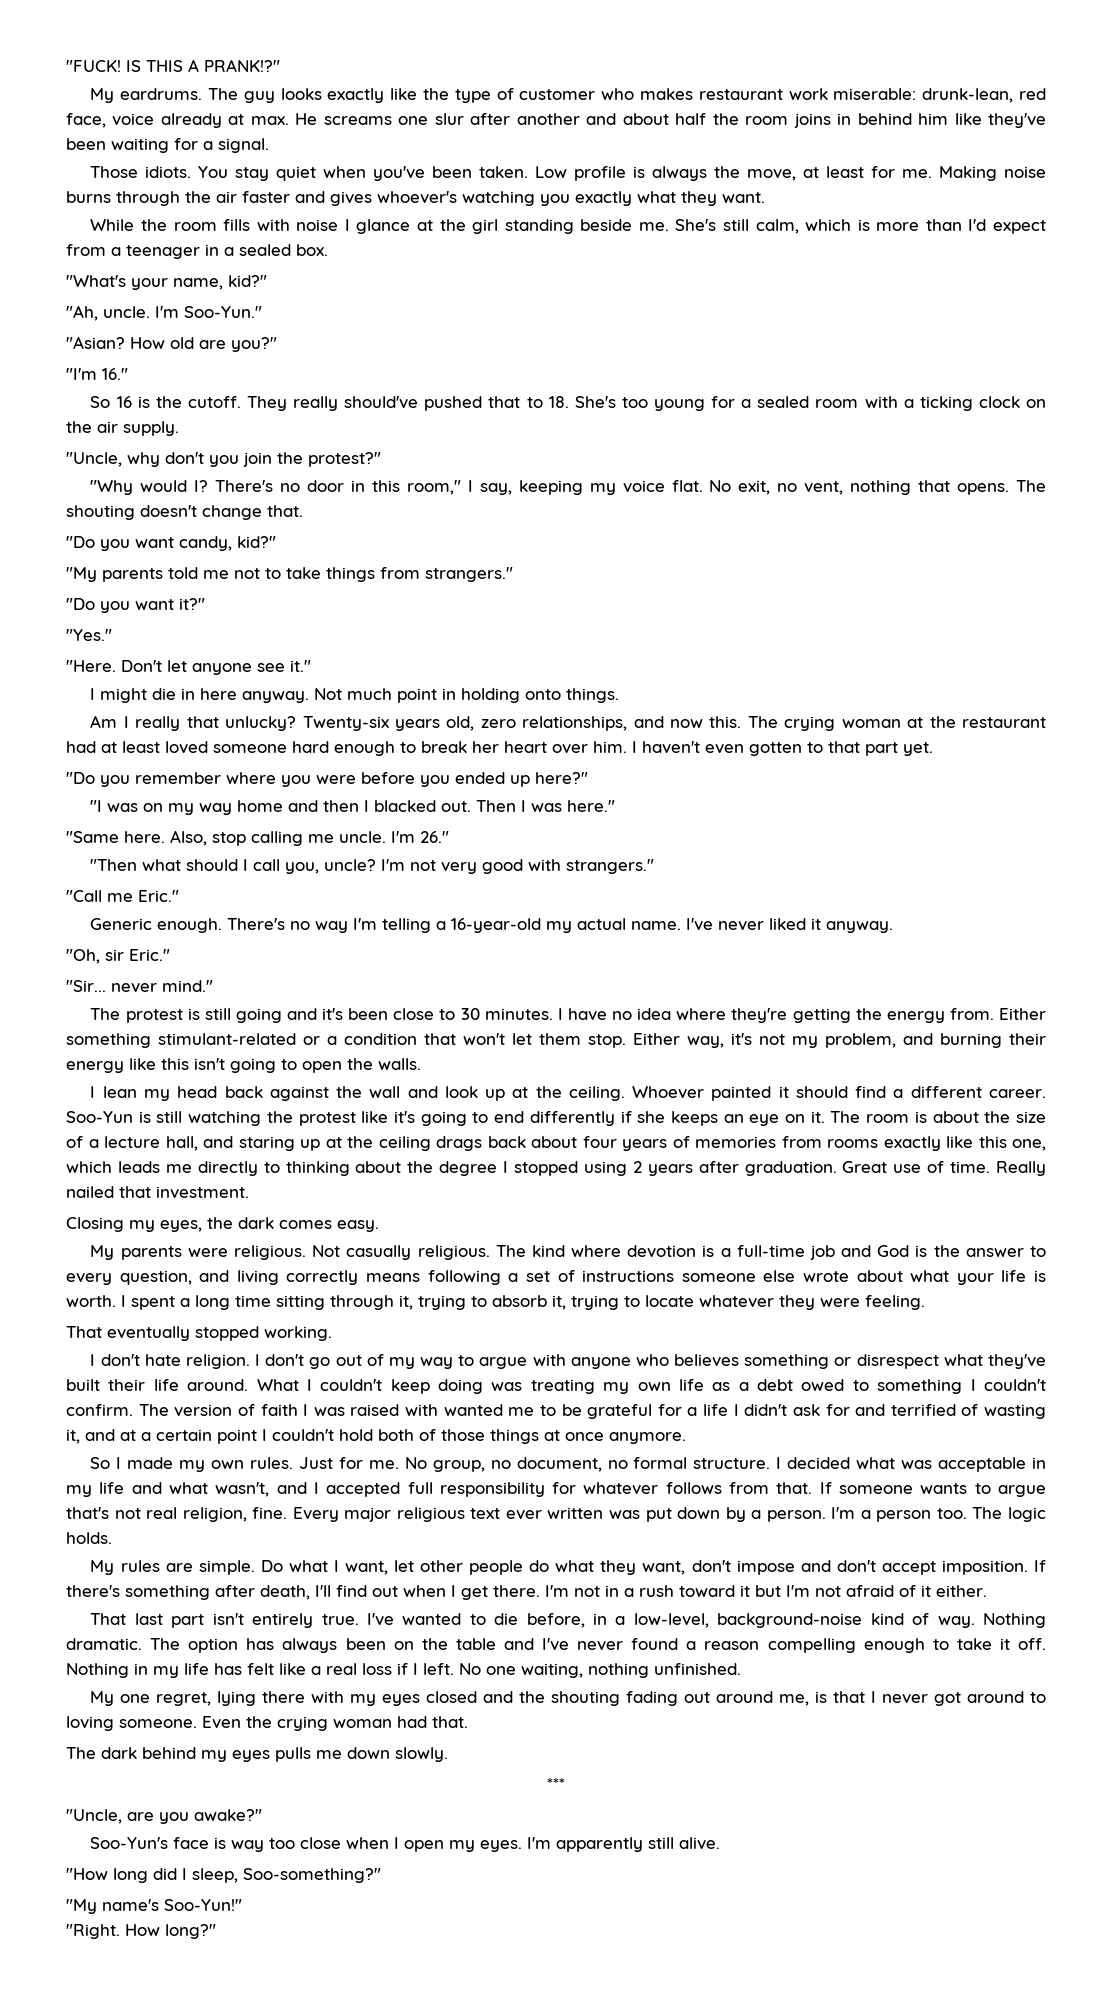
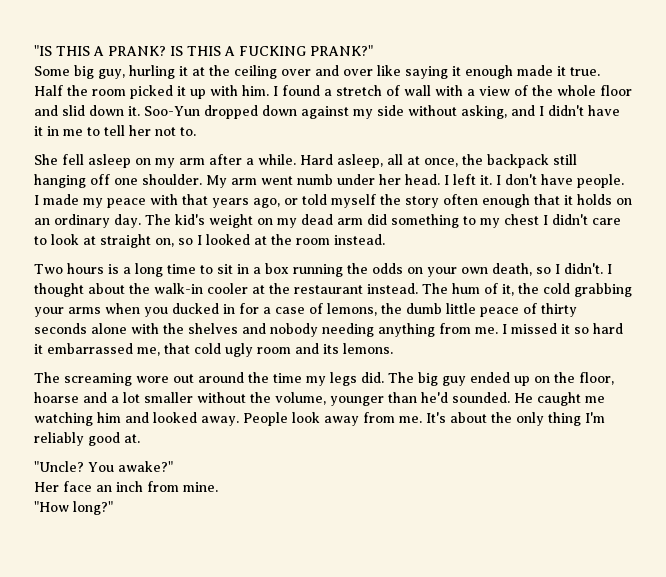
- "FUCK! IS THIS A PRANK!?"
- My eardrums. The guy looks exactly like the type of customer who makes restaurant work miserable: drunk-lean, red face, voice already at max. He screams one slur after another and about half the room joins in behind him like they've been waiting for a signal.
- Those idiots. You stay quiet when you've been taken. Low profile is always the move, at least for me. Making noise burns through the air faster and gives whoever's watching you exactly what they want.
- While the room fills with noise I glance at the girl standing beside me. She's still calm, which is more than I'd expect from a teenager in a sealed box.
- "What's your name, kid?"
- "Ah, uncle. I'm Soo-Yun."
- "Asian? How old are you?"
- "I'm 16."
- So 16 is the cutoff. They really should've pushed that to 18. She's too young for a sealed room with a ticking clock on the air supply.
- "Uncle, why don't you join the protest?"
- "Why would I? There's no door in this room," I say, keeping my voice flat. No exit, no vent, nothing that opens. The shouting doesn't change that.
- "Do you want candy, kid?"
- "My parents told me not to take things from strangers."
- "Do you want it?"
- "Yes."
- "Here. Don't let anyone see it."
- I might die in here anyway. Not much point in holding onto things.
- Am I really that unlucky? Twenty-six years old, zero relationships, and now this. The crying woman at the restaurant had at least loved someone hard enough to break her heart over him. I haven't even gotten to that part yet.
- "Do you remember where you were before you ended up here?"
- "I was on my way home and then I blacked out. Then I was here."
- "Same here. Also, stop calling me uncle. I'm 26."
- "Then what should I call you, uncle? I'm not very good with strangers."
- "Call me Eric."
- Generic enough. There's no way I'm telling a 16-year-old my actual name. I've never liked it anyway.
- "Oh, sir Eric."
- "Sir... never mind."
- The protest is still going and it's been close to 30 minutes. I have no idea where they're getting the energy from. Either something stimulant-related or a condition that won't let them stop. Either way, it's not my problem, and burning their energy like this isn't going to open the walls.
- I lean my head back against the wall and look up at the ceiling. Whoever painted it should find a different career. Soo-Yun is still watching the protest like it's going to end differently if she keeps an eye on it. The room is about the size of a lecture hall, and staring up at the ceiling drags back about four years of memories from rooms exactly like this one, which leads me directly to thinking about the degree I stopped using 2 years after graduation. Great use of time. Really nailed that investment.
- Closing my eyes, the dark comes easy.
- My parents were religious. Not casually religious. The kind where devotion is a full-time job and God is the answer to every question, and living correctly means following a set of instructions someone else wrote about what your life is worth. I spent a long time sitting through it, trying to absorb it, trying to locate whatever they were feeling.
- That eventually stopped working.
- I don't hate religion. I don't go out of my way to argue with anyone who believes something or disrespect what they've built their life around. What I couldn't keep doing was treating my own life as a debt owed to something I couldn't confirm. The version of faith I was raised with wanted me to be grateful for a life I didn't ask for and terrified of wasting it, and at a certain point I couldn't hold both of those things at once anymore.
- So I made my own rules. Just for me. No group, no document, no formal structure. I decided what was acceptable in my life and what wasn't, and I accepted full responsibility for whatever follows from that. If someone wants to argue that's not real religion, fine. Every major religious text ever written was put down by a person. I'm a person too. The logic holds.
- My rules are simple. Do what I want, let other people do what they want, don't impose and don't accept imposition. If there's something after death, I'll find out when I get there. I'm not in a rush toward it but I'm not afraid of it either.
- That last part isn't entirely true. I've wanted to die before, in a low-level, background-noise kind of way. Nothing dramatic. The option has always been on the table and I've never found a reason compelling enough to take it off. Nothing in my life has felt like a real loss if I left. No one waiting, nothing unfinished.
- My one regret, lying there with my eyes closed and the shouting fading out around me, is that I never got around to loving someone. Even the crying woman had that.
- The dark behind my eyes pulls me down slowly.
- ***
- "Uncle, are you awake?"
- Soo-Yun's face is way too close when I open my eyes. I'm apparently still alive.
- "How long did I sleep, Soo-something?"
- "My name's Soo-Yun!"
- "Right. How long?"
+ "IS THIS A PRANK? IS THIS A FUCKING PRANK?"
+ Some big guy, hurling it at the ceiling over and over like saying it enough made it true. Half the room picked it up with him. I found a stretch of wall with a view of the whole floor and slid down it. Soo-Yun dropped down against my side without asking, and I didn't have it in me to tell her not to.
+ She fell asleep on my arm after a while. Hard asleep, all at once, the backpack still hanging off one shoulder. My arm went numb under her head. I left it. I don't have people. I made my peace with that years ago, or told myself the story often enough that it holds on an ordinary day. The kid's weight on my dead arm did something to my chest I didn't care to look at straight on, so I looked at the room instead.
+ Two hours is a long time to sit in a box running the odds on your own death, so I didn't. I thought about the walk-in cooler at the restaurant instead. The hum of it, the cold grabbing your arms when you ducked in for a case of lemons, the dumb little peace of thirty seconds alone with the shelves and nobody needing anything from me. I missed it so hard it embarrassed me, that cold ugly room and its lemons.
+ The screaming wore out around the time my legs did. The big guy ended up on the floor, hoarse and a lot smaller without the volume, younger than he'd sounded. He caught me watching him and looked away. People look away from me. It's about the only thing I'm reliably good at.
+ "Uncle? You awake?"
+ Her face an inch from mine.
+ "How long?"

